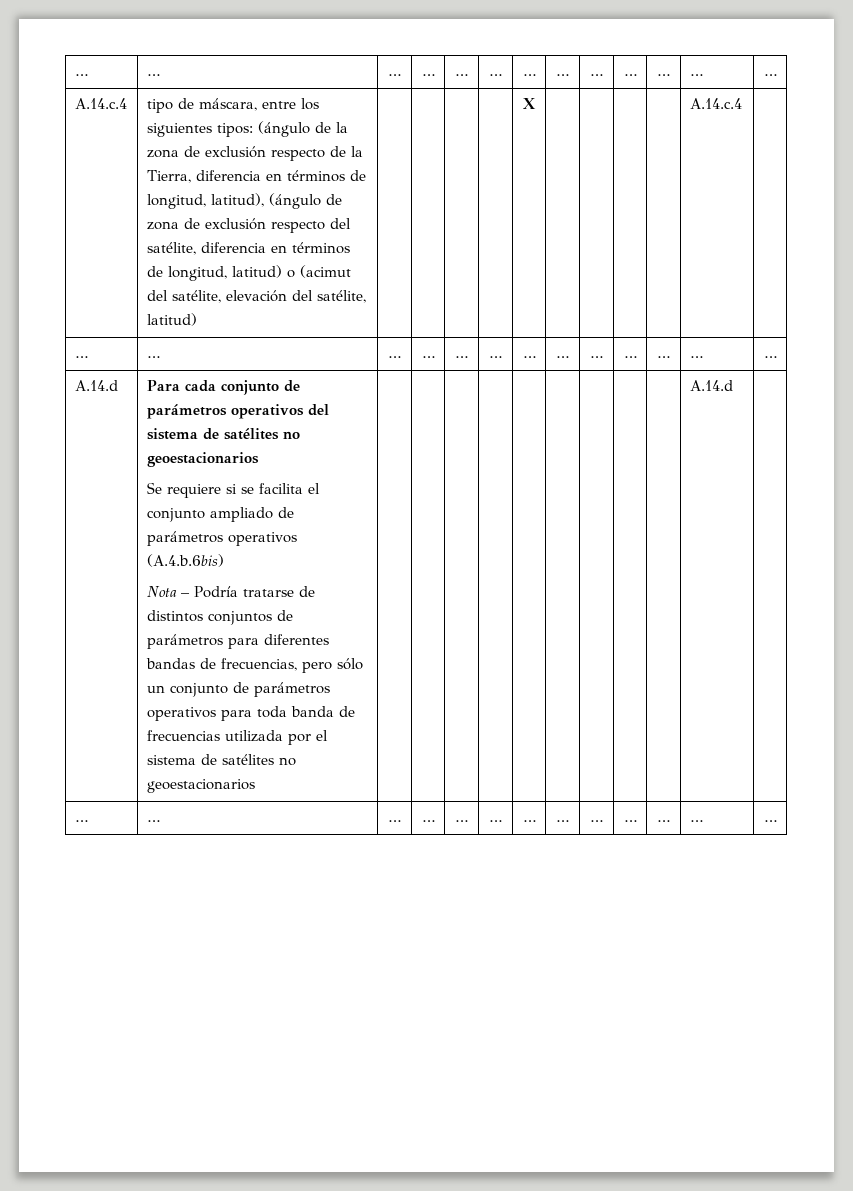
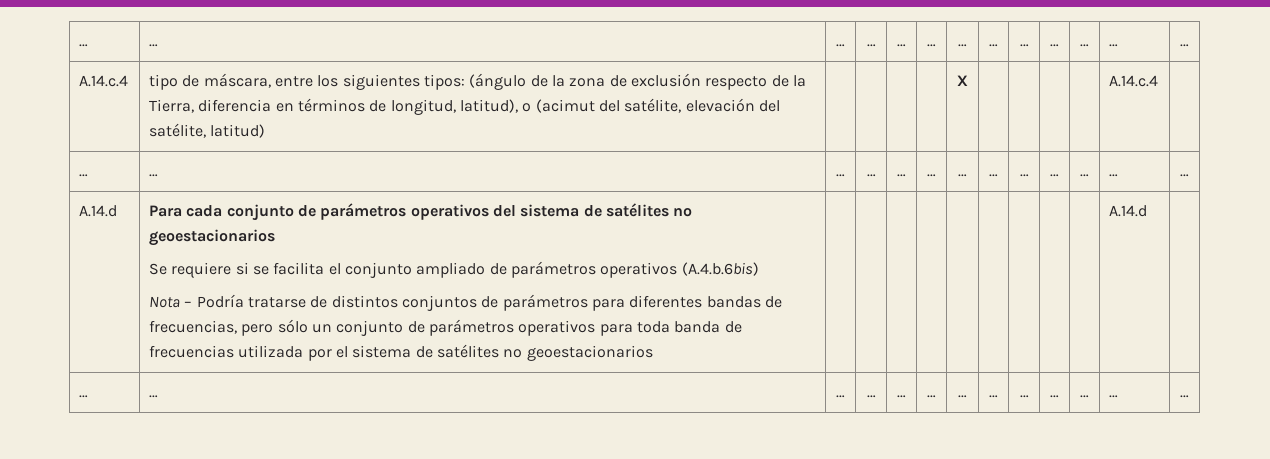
- tipo de máscara, entre los siguientes tipos: (ángulo de la zona de exclusión respecto de la Tierra, diferencia en términos de longitud, latitud), (ángulo de zona de exclusión respecto del satélite, diferencia en términos de longitud, latitud) o (acimut del satélite, elevación del satélite, latitud)
+ tipo de máscara, entre los siguientes tipos: (ángulo de la zona de exclusión respecto de la Tierra, diferencia en términos de longitud, latitud), o (acimut del satélite, elevación del satélite, latitud)

